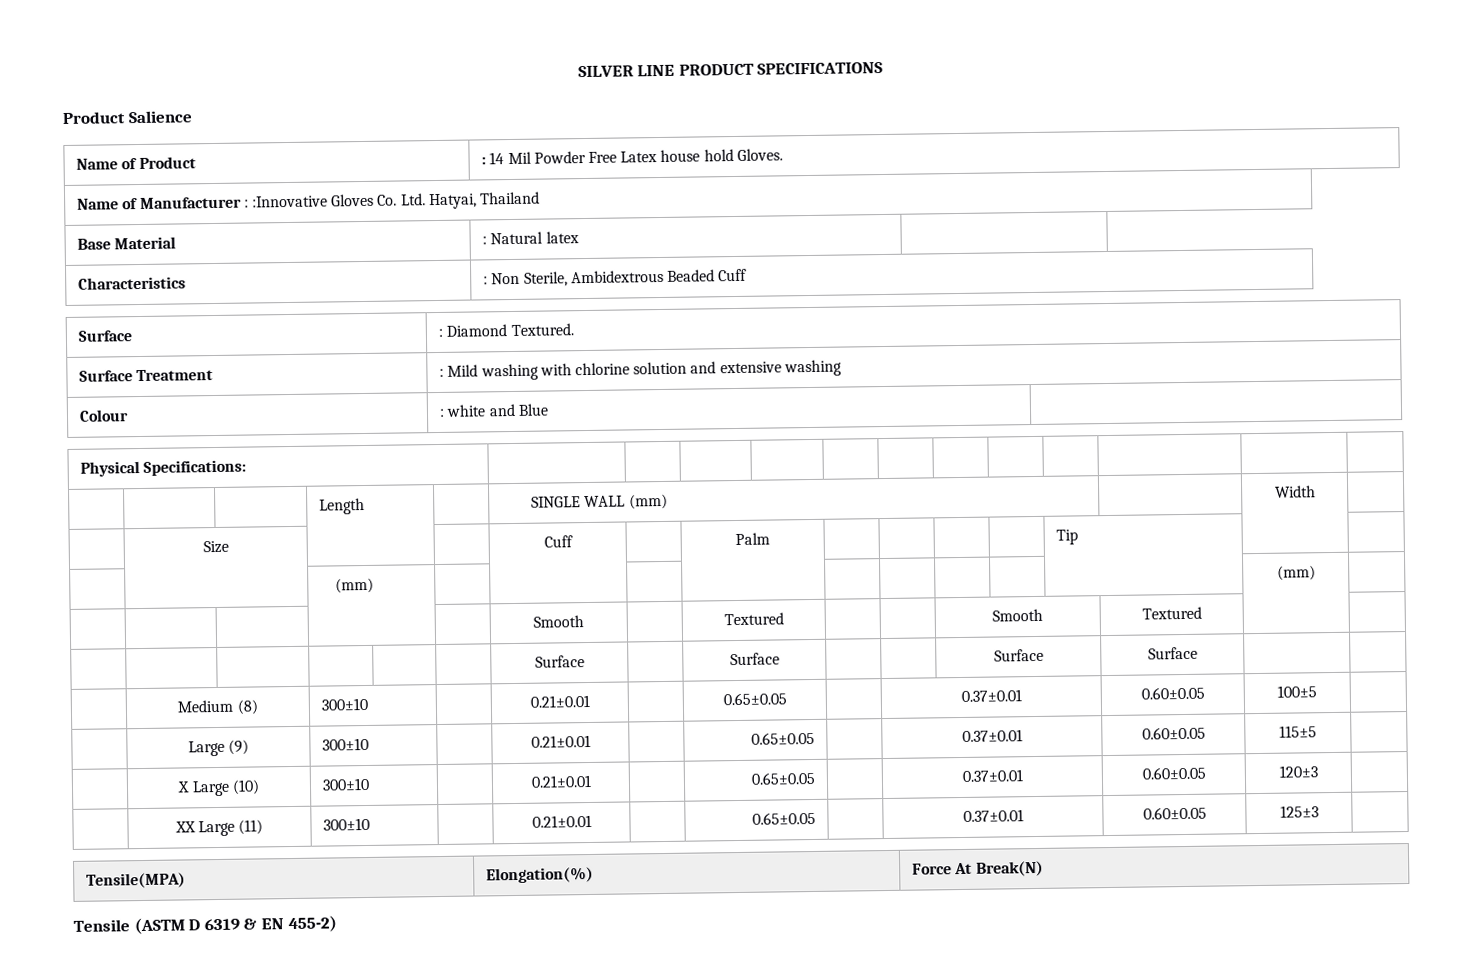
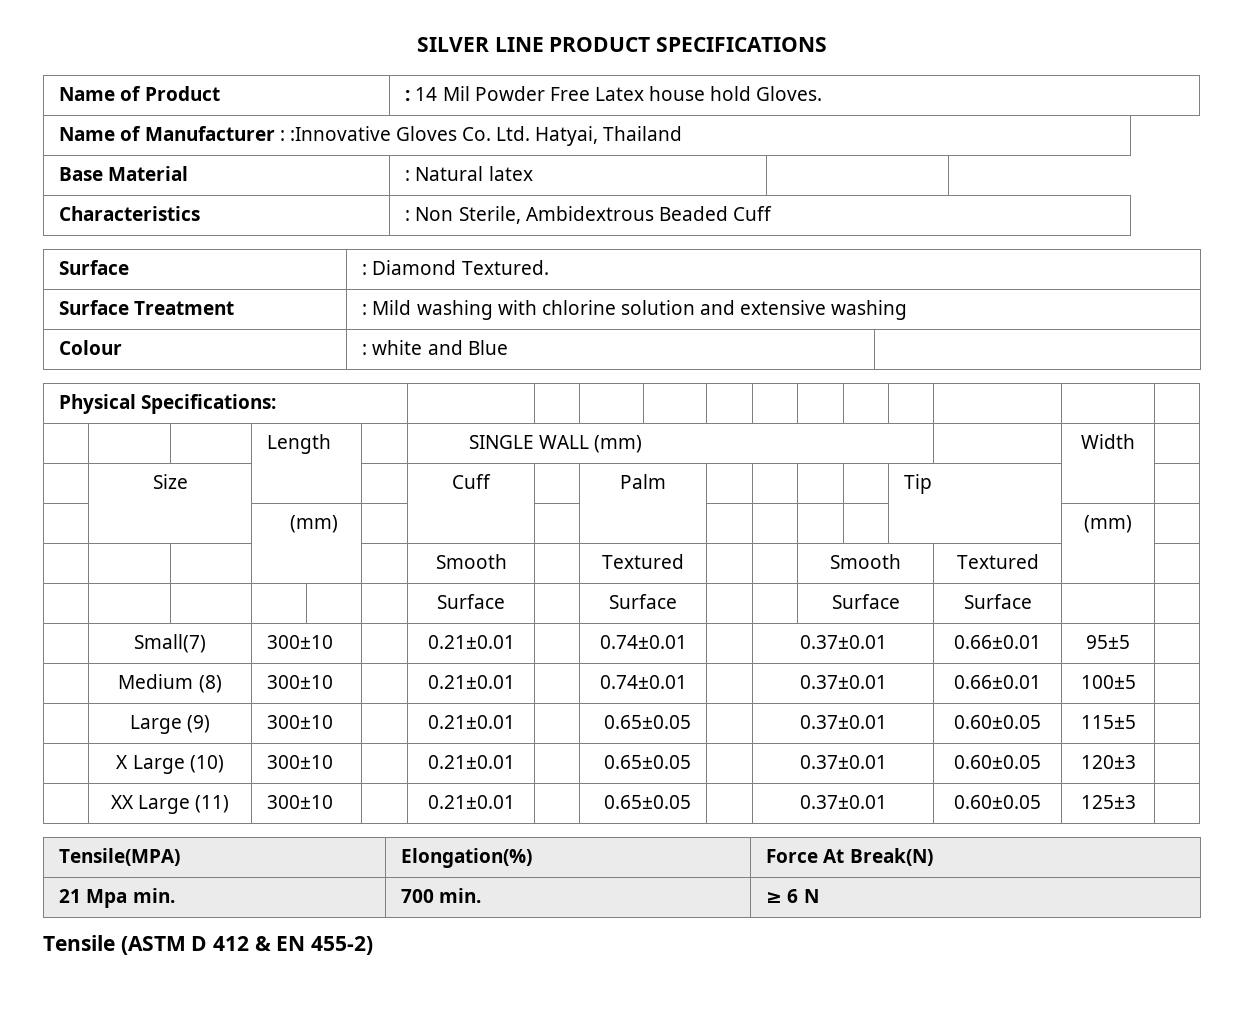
- Product Salience
+ | Small(7) | 300±10 | | 0.21±0.01 | | 0.74±0.01 | | 0.37±0.01 | 0.66±0.01 | 95±5 |
- | Medium (8) | 300±10 | | 0.21±0.01 | | 0.65±0.05 | | 0.37±0.01 | 0.60±0.05 | 100±5 |
+ | Medium (8) | 300±10 | | 0.21±0.01 | | 0.74±0.01 | | 0.37±0.01 | 0.66±0.01 | 100±5 |
+ 21 Mpa min. | 700 min. | ≥ 6 N
- Tensile (ASTM D 6319 & EN 455-2)
+ Tensile (ASTM D 412 & EN 455-2)

